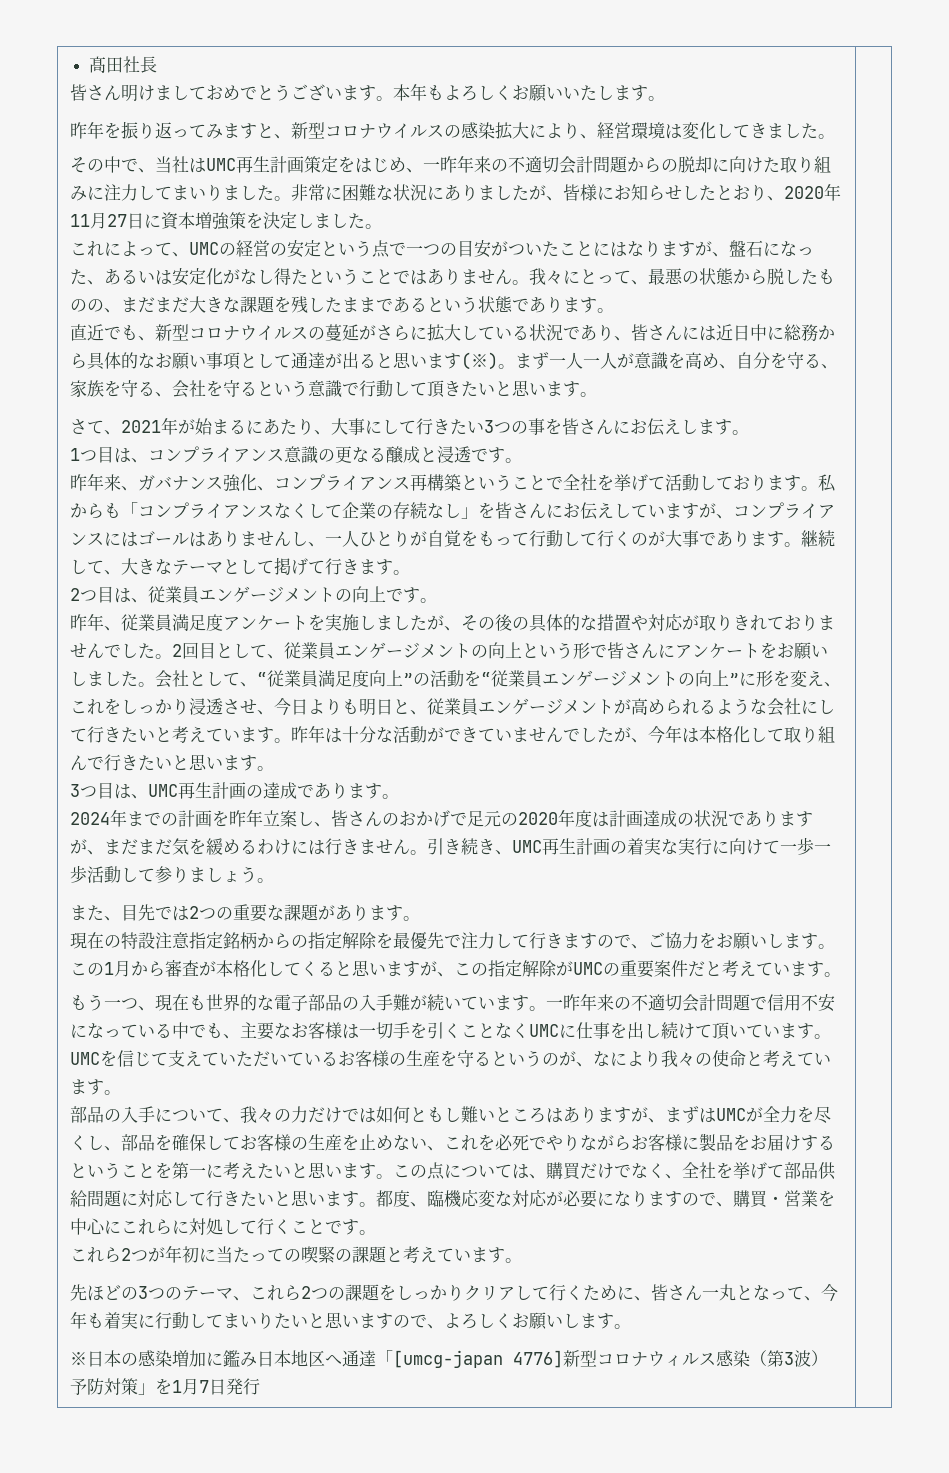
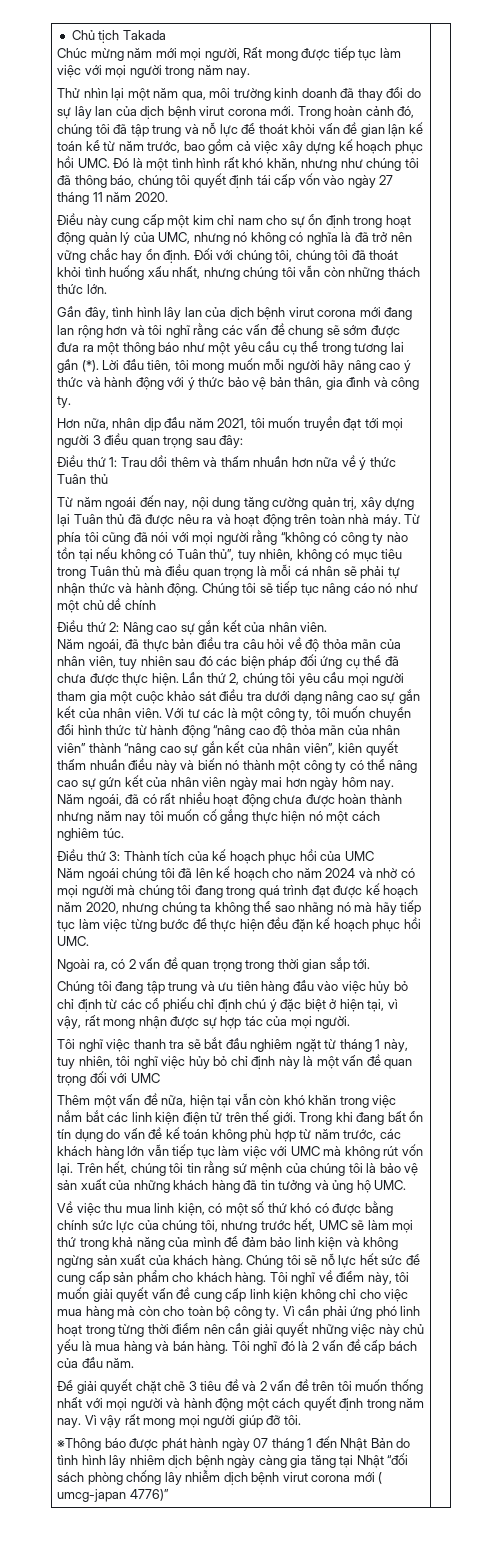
- 髙田社長
- 皆さん明けましておめでとうございます。本年もよろしくお願いいたします。
- 昨年を振り返ってみますと、新型コロナウイルスの感染拡大により、経営環境は変化してきました。
- その中で、当社はUMC再生計画策定をはじめ、一昨年来の不適切会計問題からの脱却に向けた取り組みに注力してまいりました。非常に困難な状況にありましたが、皆様にお知らせしたとおり、2020年11月27日に資本増強策を決定しました。
- これによって、UMCの経営の安定という点で一つの目安がついたことにはなりますが、盤石になった、あるいは安定化がなし得たということではありません。我々にとって、最悪の状態から脱したものの、まだまだ大きな課題を残したままであるという状態であります。
- 直近でも、新型コロナウイルスの蔓延がさらに拡大している状況であり、皆さんには近日中に総務から具体的なお願い事項として通達が出ると思います(※)。まず一人一人が意識を高め、自分を守る、家族を守る、会社を守るという意識で行動して頂きたいと思います。
- さて、2021年が始まるにあたり、大事にして行きたい3つの事を皆さんにお伝えします。
- 1つ目は、コンプライアンス意識の更なる醸成と浸透です。
- 昨年来、ガバナンス強化、コンプライアンス再構築ということで全社を挙げて活動しております。私からも「コンプライアンスなくして企業の存続なし」を皆さんにお伝えしていますが、コンプライアンスにはゴールはありませんし、一人ひとりが自覚をもって行動して行くのが大事であります。継続して、大きなテーマとして掲げて行きます。
- 2つ目は、従業員エンゲージメントの向上です。
- 昨年、従業員満足度アンケートを実施しましたが、その後の具体的な措置や対応が取りきれておりませんでした。2回目として、従業員エンゲージメントの向上という形で皆さんにアンケートをお願いしました。会社として、“従業員満足度向上”の活動を“従業員エンゲージメントの向上”に形を変え、これをしっかり浸透させ、今日よりも明日と、従業員エンゲージメントが高められるような会社にして行きたいと考えています。昨年は十分な活動ができていませんでしたが、今年は本格化して取り組んで行きたいと思います。
- 3つ目は、UMC再生計画の達成であります。
- 2024年までの計画を昨年立案し、皆さんのおかげで足元の2020年度は計画達成の状況でありますが、まだまだ気を緩めるわけには行きません。引き続き、UMC再生計画の着実な実行に向けて一歩一歩活動して参りましょう。
- また、目先では2つの重要な課題があります。
- 現在の特設注意指定銘柄からの指定解除を最優先で注力して行きますので、ご協力をお願いします。この1月から審査が本格化してくると思いますが、この指定解除がUMCの重要案件だと考えています。
- もう一つ、現在も世界的な電子部品の入手難が続いています。一昨年来の不適切会計問題で信用不安になっている中でも、主要なお客様は一切手を引くことなくUMCに仕事を出し続けて頂いています。UMCを信じて支えていただいているお客様の生産を守るというのが、なにより我々の使命と考えています。
- 部品の入手について、我々の力だけでは如何ともし難いところはありますが、まずはUMCが全力を尽くし、部品を確保してお客様の生産を止めない、これを必死でやりながらお客様に製品をお届けするということを第一に考えたいと思います。この点については、購買だけでなく、全社を挙げて部品供給問題に対応して行きたいと思います。都度、臨機応変な対応が必要になりますので、購買・営業を中心にこれらに対処して行くことです。
- これら2つが年初に当たっての喫緊の課題と考えています。
- 先ほどの3つのテーマ、これら2つの課題をしっかりクリアして行くために、皆さん一丸となって、今年も着実に行動してまいりたいと思いますので、よろしくお願いします。
- ※日本の感染増加に鑑み日本地区へ通達「[umcg-japan 4776]新型コロナウィルス感染（第3波）予防対策」を1月7日発行
+ Chủ tịch Takada
+ Chúc mừng năm mới mọi người, Rất mong được tiếp tục làm việc với mọi người trong năm nay.
+ Thử nhìn lại một năm qua, môi trường kinh doanh đã thay đổi do sự lây lan của dịch bệnh virut corona mới. Trong hoàn cảnh đó, chúng tôi đã tập trung và nỗ lực để thoát khỏi vấn đề gian lận kế toán kể từ năm trước, bao gồm cả việc xây dựng kế hoạch phục hồi UMC. Đó là một tình hình rất khó khăn, nhưng như chúng tôi đã thông báo, chúng tôi quyết định tái cấp vốn vào ngày 27 tháng 11 năm 2020.
+ Điều này cung cấp một kim chỉ nam cho sự ổn định trong hoạt động quản lý của UMC, nhưng nó không có nghĩa là đã trở nên vững chắc hay ổn định. Đối với chúng tôi, chúng tôi đã thoát khỏi tình huống xấu nhất, nhưng chúng tôi vẫn còn những thách thức lớn.
+ Gần đây, tình hình lây lan của dịch bệnh virut corona mới đang lan rộng hơn và tôi nghĩ rằng các vấn đề chung sẽ sớm được đưa ra một thông báo như một yêu cầu cụ thể trong tương lai gần (*). Lời đầu tiên, tôi mong muốn mỗi người hãy nâng cao ý thức và hành động với ý thức bảo vệ bản thân, gia đình và công ty.
+ Hơn nữa, nhân dịp đầu năm 2021, tôi muốn truyền đạt tới mọi người 3 điều quan trọng sau đây:
+ Điều thứ 1: Trau dồi thêm và thấm nhuần hơn nữa về ý thức Tuân thủ
+ Từ năm ngoái đến nay, nội dung tăng cường quản trị, xây dựng lại Tuân thủ đã được nêu ra và hoạt động trên toàn nhà máy. Từ phía tôi cũng đã nói với mọi người rằng “không có công ty nào tồn tại nếu không có Tuân thủ”, tuy nhiên, không có mục tiêu trong Tuân thủ mà điều quan trọng là mỗi cá nhân sẽ phải tự nhận thức và hành động. Chúng tôi sẽ tiếp tục nâng cáo nó như một chủ dề chính
+ Điều thứ 2: Nâng cao sự gắn kết của nhân viên.
+ Năm ngoái, đã thực bản điều tra câu hỏi về độ thỏa mãn của nhân viên, tuy nhiên sau đó các biện pháp đối ứng cụ thể đã chưa được thực hiện. Lần thứ 2, chúng tôi yêu cầu mọi người tham gia một cuộc khảo sát điều tra dưới dạng nâng cao sự gắn kết của nhân viên. Với tư các là một công ty, tôi muốn chuyển đổi hình thức từ hành động “nâng cao độ thỏa mãn của nhân viên” thành “nâng cao sự gắn kết của nhân viên”, kiên quyết thấm nhuần điều này và biến nó thành một công ty có thể nâng cao sự gứn kết của nhân viên ngày mai hơn ngày hôm nay. Năm ngoái, đã có rất nhiều hoạt động chưa được hoàn thành nhưng năm nay tôi muốn cố gắng thực hiện nó một cách nghiêm túc.
+ Điều thứ 3: Thành tích của kế hoạch phục hồi của UMC
+ Năm ngoái chúng tôi đã lên kế hoạch cho năm 2024 và nhờ có mọi người mà chúng tôi đang trong quá trình đạt được kế hoạch năm 2020, nhưng chúng ta không thể sao nhãng nó mà hãy tiếp tục làm việc từng bước để thực hiện đều đặn kế hoạch phục hồi UMC.
+ Ngoài ra, có 2 vấn đề quan trọng trong thời gian sắp tới.
+ Chúng tôi đang tập trung và ưu tiên hàng đầu vào việc hủy bỏ chỉ định từ các cổ phiếu chỉ định chú ý đặc biệt ở hiện tại, vì vậy, rất mong nhận được sự hợp tác của mọi người.
+ Tôi nghĩ việc thanh tra sẽ bắt đầu nghiêm ngặt từ tháng 1 này, tuy nhiên, tôi nghĩ việc hủy bỏ chỉ định này là một vấn đề quan trọng đối với UMC
+ Thêm một vấn đề nữa, hiện tại vẫn còn khó khăn trong việc nắm bắt các linh kiện điện tử trên thế giới. Trong khi đang bất ổn tín dụng do vấn đề kế toán không phù hợp từ năm trước, các khách hàng lớn vẫn tiếp tục làm việc với UMC mà không rút vốn lại. Trên hết, chúng tôi tin rằng sứ mệnh của chúng tôi là bảo vệ sản xuất của những khách hàng đã tin tưởng và ủng hộ UMC.
+ Về việc thu mua linh kiện, có một số thứ khó có được bằng chính sức lực của chúng tôi, nhưng trước hết, UMC sẽ làm mọi thứ trong khả năng của mình để đảm bảo linh kiện và không ngừng sản xuất của khách hàng. Chúng tôi sẽ nỗ lực hết sức để cung cấp sản phẩm cho khách hàng. Tôi nghĩ về điểm này, tôi muốn giải quyết vấn đề cung cấp linh kiện không chỉ cho việc mua hàng mà còn cho toàn bộ công ty. Vì cần phải ứng phó linh hoạt trong từng thời điểm nên cần giải quyết những việc này chủ yếu là mua hàng và bán hàng. Tôi nghĩ đó là 2 vấn đề cấp bách của đầu năm.
+ Để giải quyết chặt chẽ 3 tiêu đề và 2 vấn đề trên tôi muốn thống nhất với mọi người và hành động một cách quyết định trong năm nay. Vì vậy rất mong mọi người giúp đỡ tôi.
+ ※Thông báo được phát hành ngày 07 tháng 1 đến Nhật Bản do tình hình lây nhiêm dịch bệnh ngày càng gia tăng tại Nhật “đối sách phòng chống lây nhiễm dịch bệnh virut corona mới ( umcg-japan 4776)”

